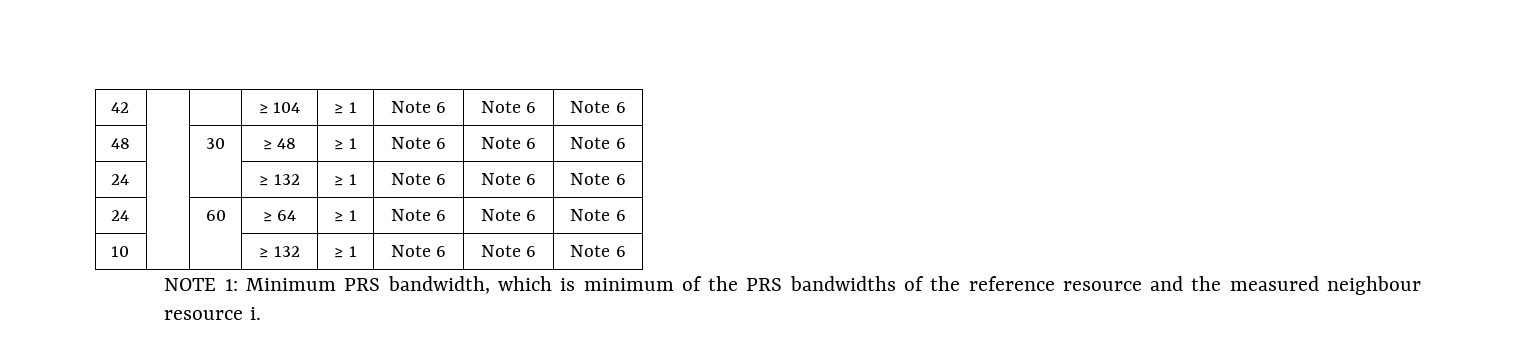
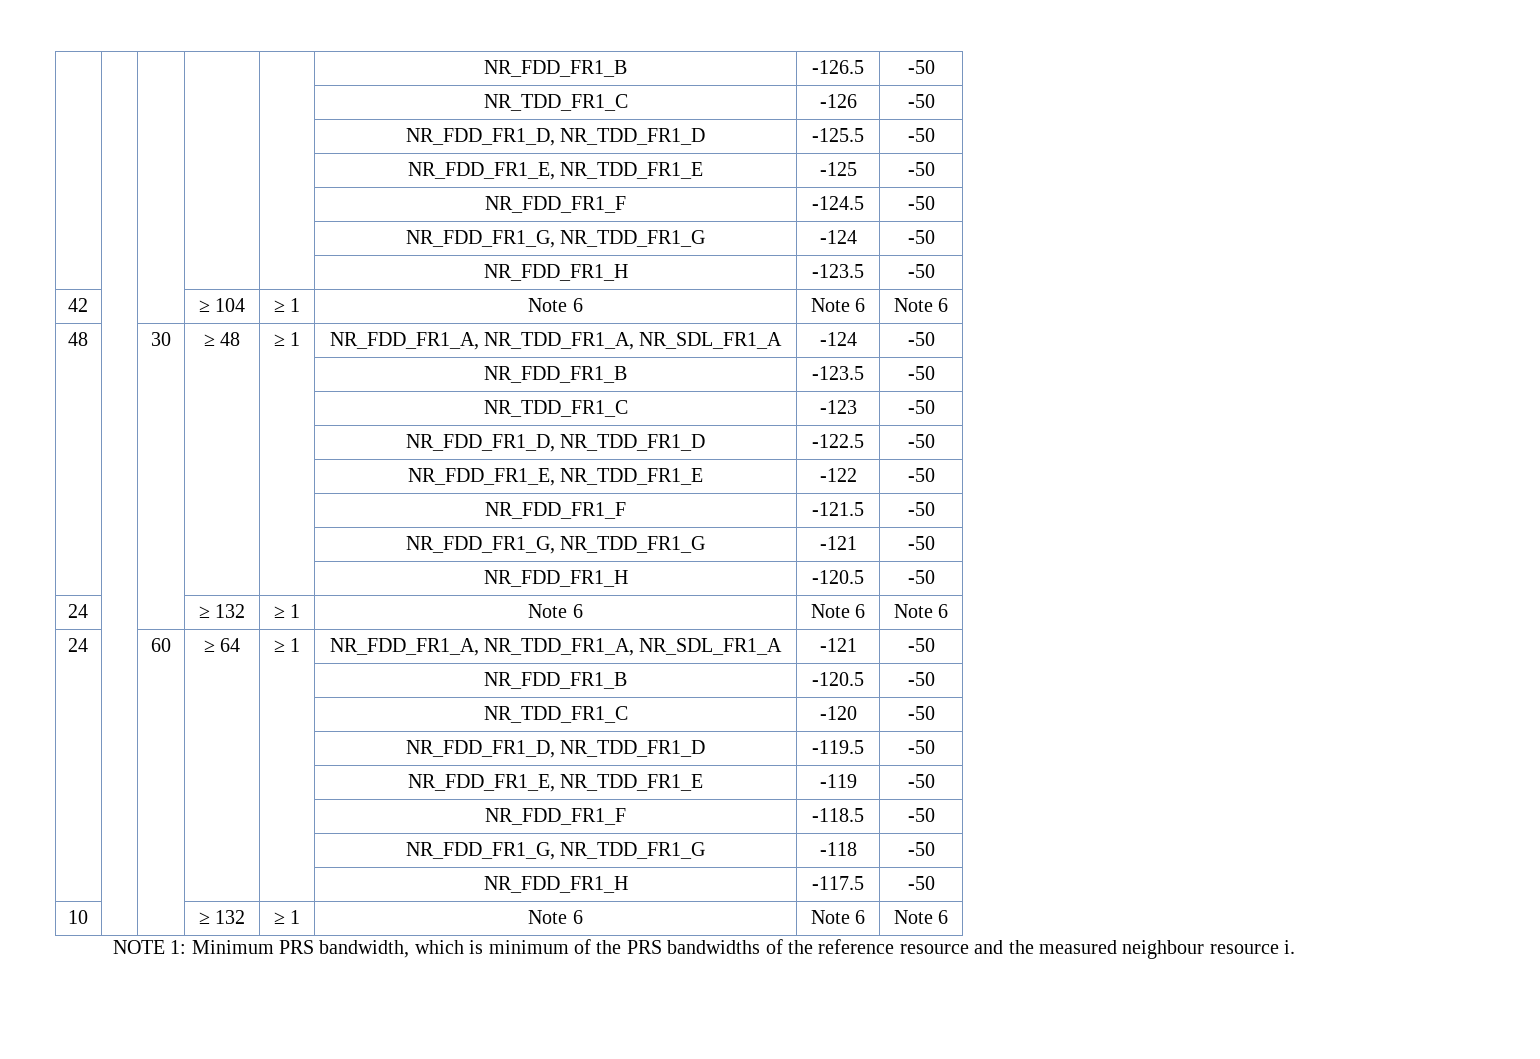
+ | | | | | NR_FDD_FR1_B | -126.5 | -50
+ | | | | | NR_TDD_FR1_C | -126 | -50
+ | | | | | NR_FDD_FR1_D, NR_TDD_FR1_D | -125.5 | -50
+ | | | | | NR_FDD_FR1_E, NR_TDD_FR1_E | -125 | -50
+ | | | | | NR_FDD_FR1_F | -124.5 | -50
+ | | | | | NR_FDD_FR1_G, NR_TDD_FR1_G | -124 | -50
+ | | | | | NR_FDD_FR1_H | -123.5 | -50
- 48 | | 30 | ≥ 48 | ≥ 1 | Note 6 | Note 6 | Note 6
+ 48 | | 30 | ≥ 48 | ≥ 1 | NR_FDD_FR1_A, NR_TDD_FR1_A, NR_SDL_FR1_A | -124 | -50
+ | | | | | NR_FDD_FR1_B | -123.5 | -50
+ | | | | | NR_TDD_FR1_C | -123 | -50
+ | | | | | NR_FDD_FR1_D, NR_TDD_FR1_D | -122.5 | -50
+ | | | | | NR_FDD_FR1_E, NR_TDD_FR1_E | -122 | -50
+ | | | | | NR_FDD_FR1_F | -121.5 | -50
+ | | | | | NR_FDD_FR1_G, NR_TDD_FR1_G | -121 | -50
+ | | | | | NR_FDD_FR1_H | -120.5 | -50
- 24 | | 60 | ≥ 64 | ≥ 1 | Note 6 | Note 6 | Note 6
+ 24 | | 60 | ≥ 64 | ≥ 1 | NR_FDD_FR1_A, NR_TDD_FR1_A, NR_SDL_FR1_A | -121 | -50
+ | | | | | NR_FDD_FR1_B | -120.5 | -50
+ | | | | | NR_TDD_FR1_C | -120 | -50
+ | | | | | NR_FDD_FR1_D, NR_TDD_FR1_D | -119.5 | -50
+ | | | | | NR_FDD_FR1_E, NR_TDD_FR1_E | -119 | -50
+ | | | | | NR_FDD_FR1_F | -118.5 | -50
+ | | | | | NR_FDD_FR1_G, NR_TDD_FR1_G | -118 | -50
+ | | | | | NR_FDD_FR1_H | -117.5 | -50

